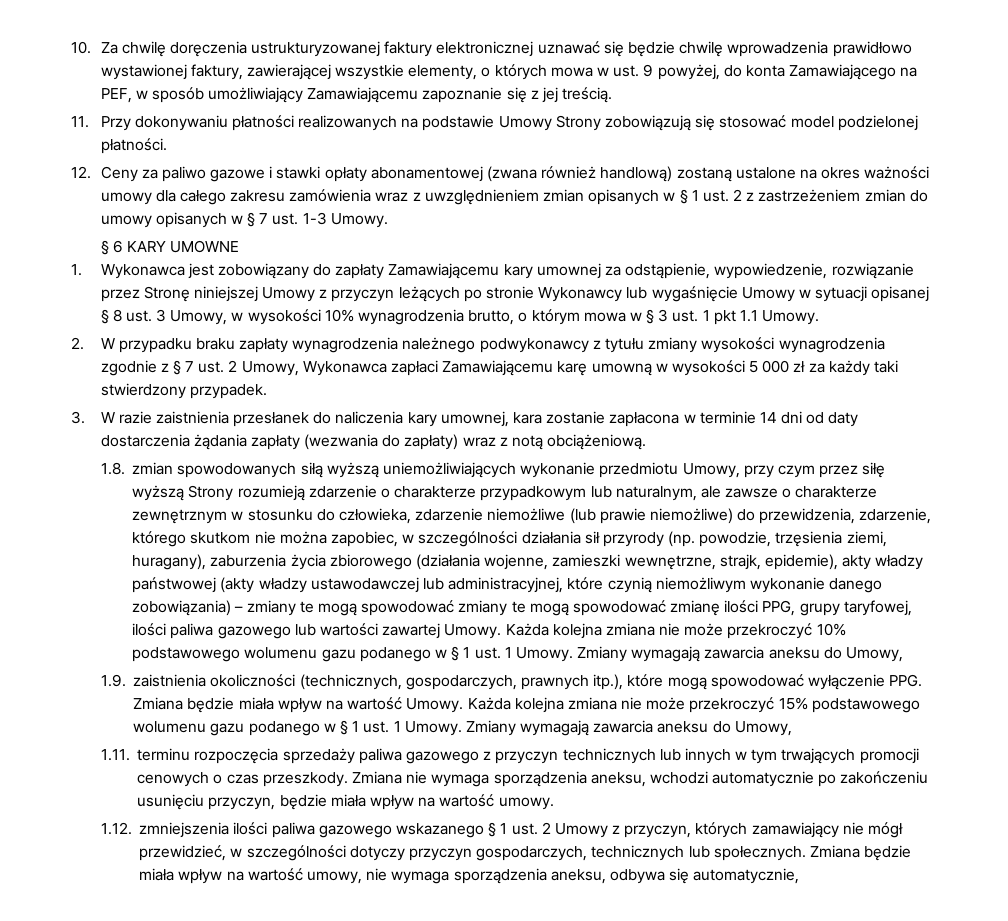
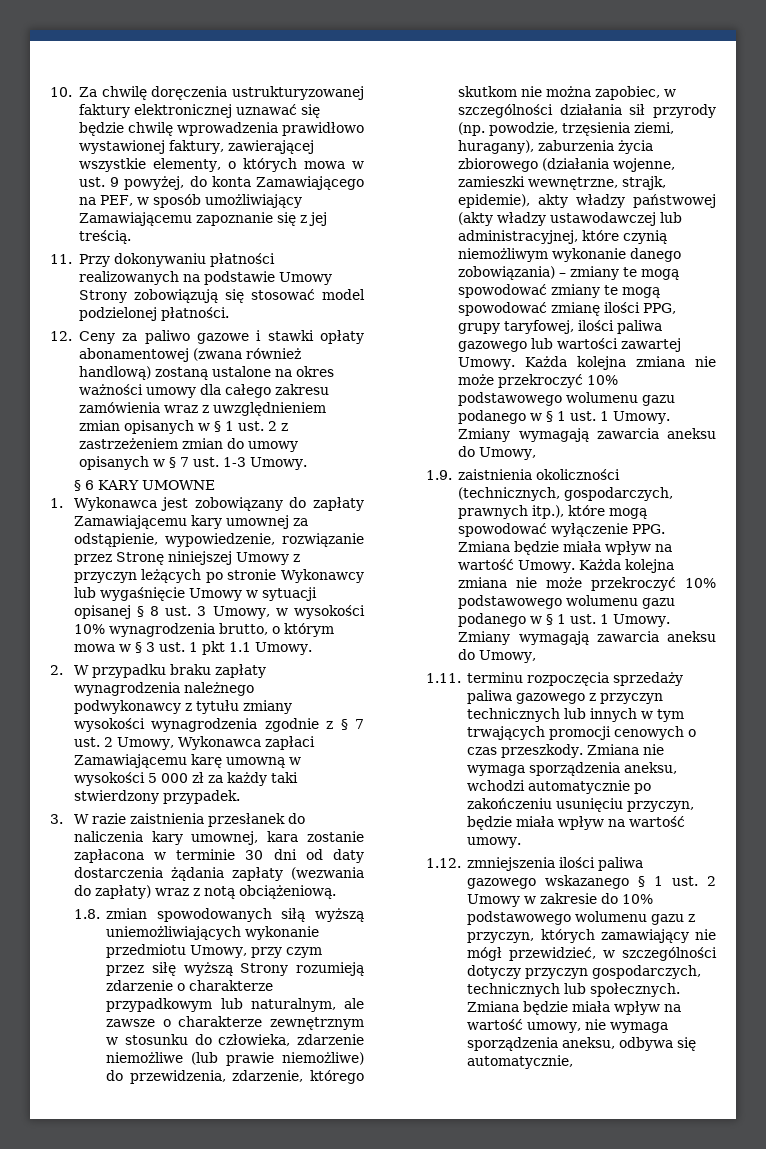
- 3. W razie zaistnienia przesłanek do naliczenia kary umownej, kara zostanie zapłacona w terminie 14 dni od daty dostarczenia żądania zapłaty (wezwania do zapłaty) wraz z notą obciążeniową.
+ 3. W razie zaistnienia przesłanek do naliczenia kary umownej, kara zostanie zapłacona w terminie 30 dni od daty dostarczenia żądania zapłaty (wezwania do zapłaty) wraz z notą obciążeniową.
- 1.9. zaistnienia okoliczności (technicznych, gospodarczych, prawnych itp.), które mogą spowodować wyłączenie PPG. Zmiana będzie miała wpływ na wartość Umowy. Każda kolejna zmiana nie może przekroczyć 15% podstawowego wolumenu gazu podanego w § 1 ust. 1 Umowy.
+ 1.9. zaistnienia okoliczności (technicznych, gospodarczych, prawnych itp.), które mogą spowodować wyłączenie PPG. Zmiana będzie miała wpływ na wartość Umowy. Każda kolejna zmiana nie może przekroczyć 10% podstawowego wolumenu gazu podanego w § 1 ust. 1 Umowy.
- 1.12. zmniejszenia ilości paliwa gazowego wskazanego § 1 ust. 2 Umowy z przyczyn, których zamawiający nie mógł przewidzieć, w szczególności dotyczy przyczyn gospodarczych, technicznych lub społecznych.
+ 1.12. zmniejszenia ilości paliwa gazowego wskazanego § 1 ust. 2 Umowy w zakresie do 10% podstawowego wolumenu gazu z przyczyn, których zamawiający nie mógł przewidzieć, w szczególności dotyczy przyczyn gospodarczych, technicznych lub społecznych.

